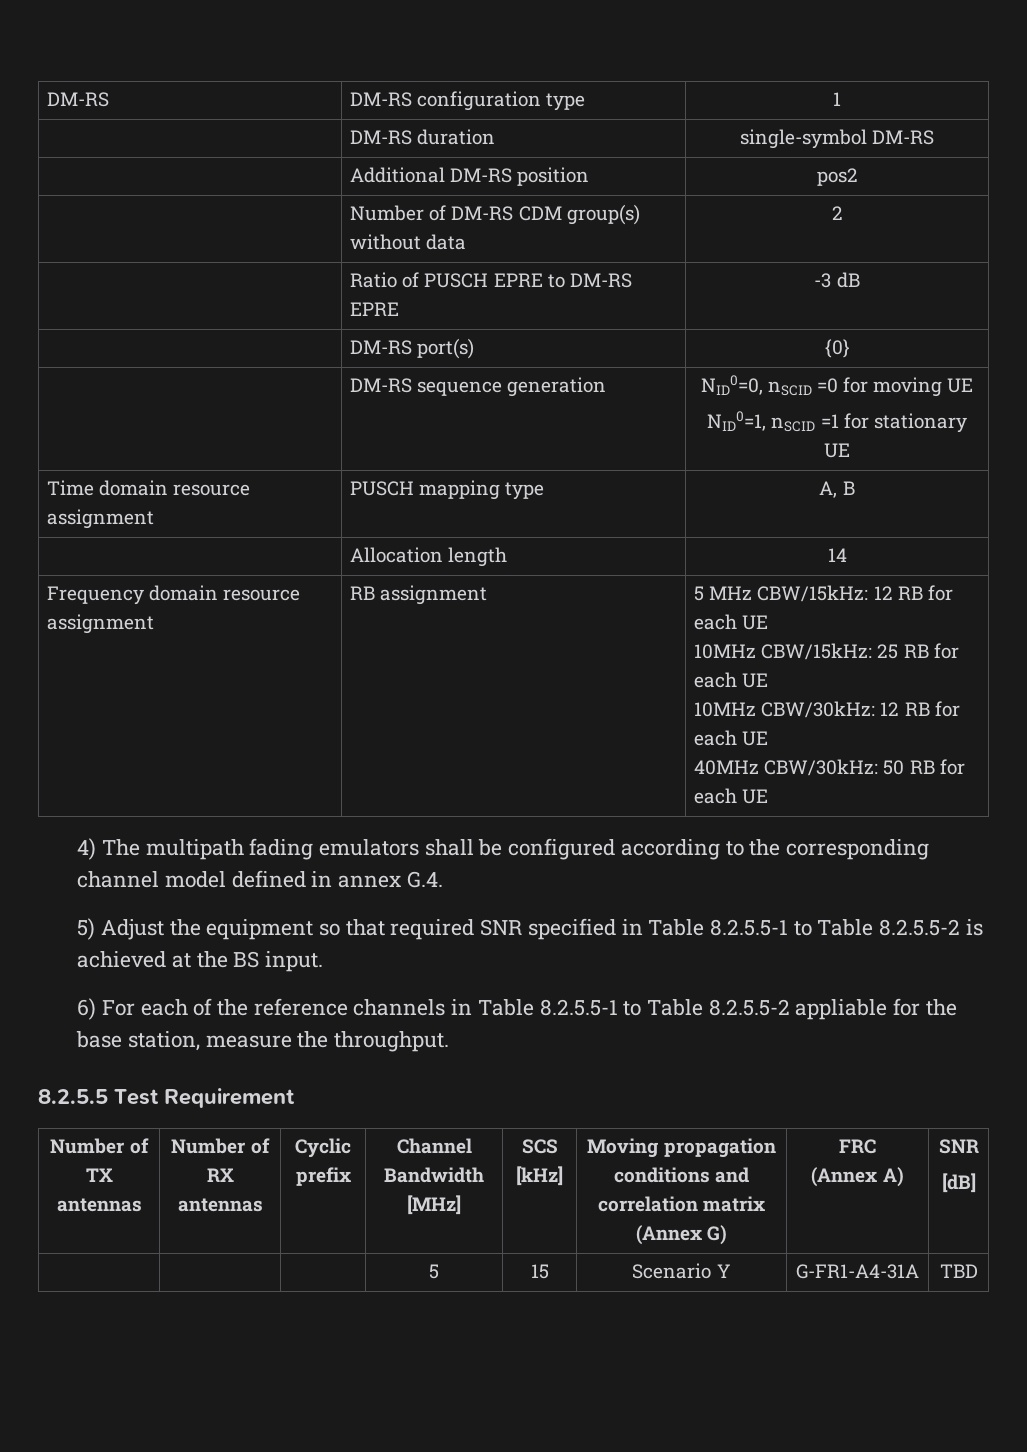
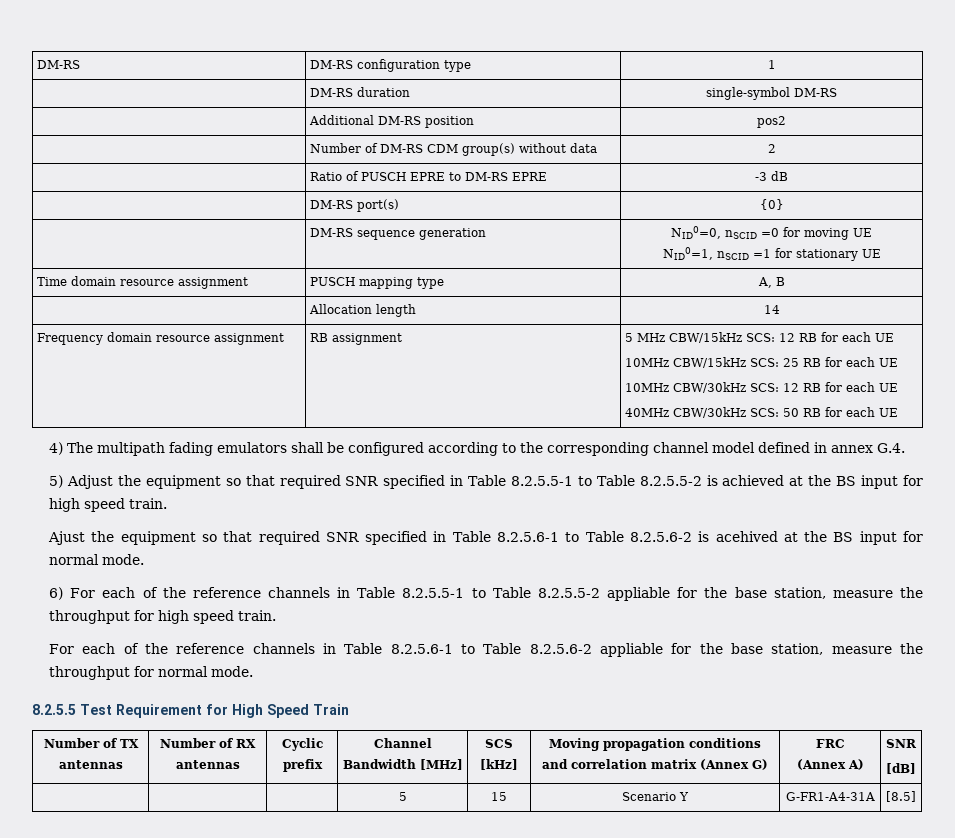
- Frequency domain resource assignment | RB assignment | 5 MHz CBW/15kHz: 12 RB for each UE
- 10MHz CBW/15kHz: 25 RB for each UE
- 10MHz CBW/30kHz: 12 RB for each UE
- 40MHz CBW/30kHz: 50 RB for each UE
+ Frequency domain resource assignment | RB assignment | 5 MHz CBW/15kHz SCS: 12 RB for each UE
+ 10MHz CBW/15kHz SCS: 25 RB for each UE
+ 10MHz CBW/30kHz SCS: 12 RB for each UE
+ 40MHz CBW/30kHz SCS: 50 RB for each UE
- 5) Adjust the equipment so that required SNR specified in Table 8.2.5.5-1 to Table 8.2.5.5-2 is achieved at the BS input.
+ 5) Adjust the equipment so that required SNR specified in Table 8.2.5.5-1 to Table 8.2.5.5-2 is achieved at the BS input for high speed train.
+ Ajust the equipment so that required SNR specified in Table 8.2.5.6-1 to Table 8.2.5.6-2 is acehived at the BS input for normal mode.
- 6) For each of the reference channels in Table 8.2.5.5-1 to Table 8.2.5.5-2 appliable for the base station, measure the throughput.
+ 6) For each of the reference channels in Table 8.2.5.5-1 to Table 8.2.5.5-2 appliable for the base station, measure the throughput for high speed train.
+ For each of the reference channels in Table 8.2.5.6-1 to Table 8.2.5.6-2 appliable for the base station, measure the throughput for normal mode.
- 8.2.5.5 Test Requirement
+ 8.2.5.5 Test Requirement for High Speed Train
- | | | 5 | 15 | Scenario Y | G-FR1-A4-31A | TBD
+ | | | 5 | 15 | Scenario Y | G-FR1-A4-31A | [8.5]

